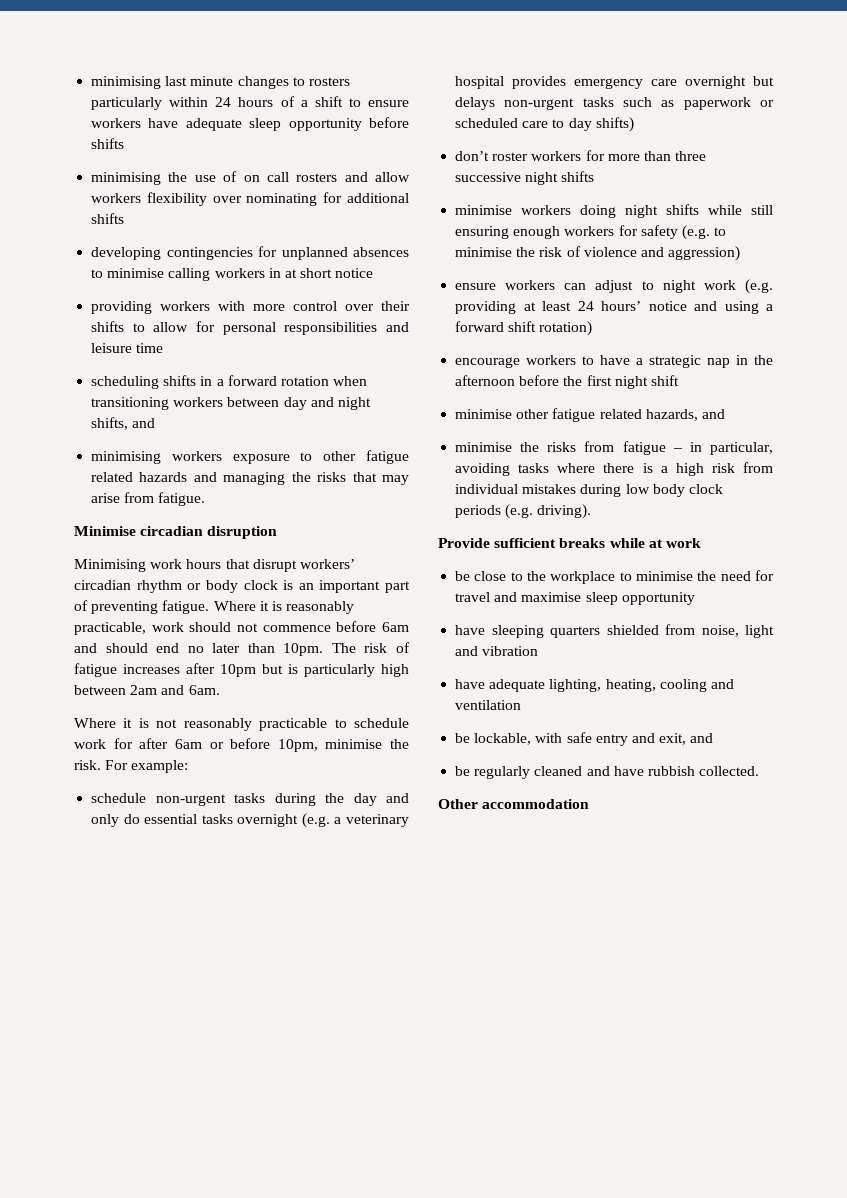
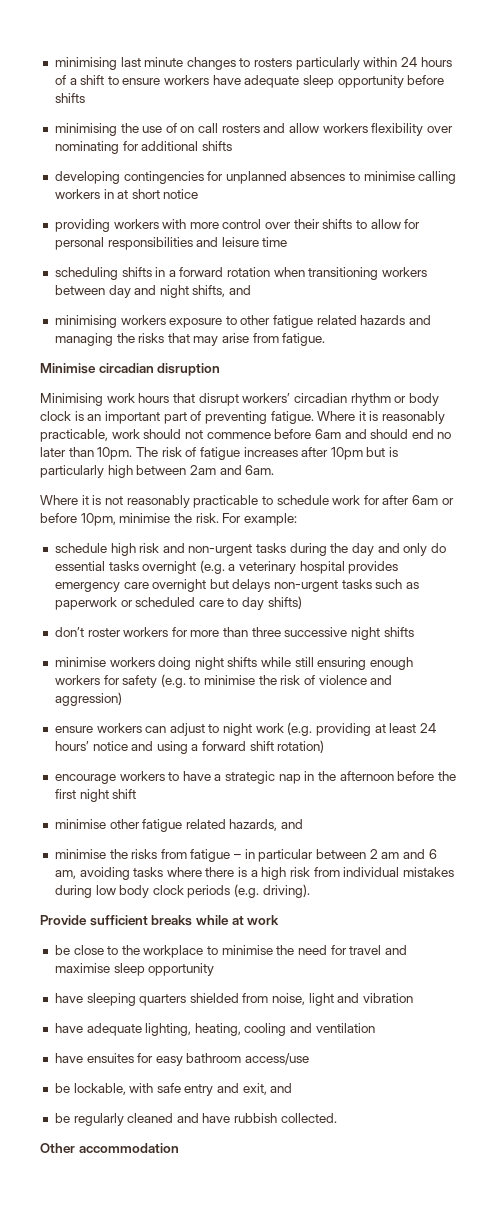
- schedule non-urgent tasks during the day and only do essential tasks overnight (e.g. a veterinary hospital provides emergency care overnight but delays non-urgent tasks such as paperwork or scheduled care to day shifts)
+ schedule high risk and non-urgent tasks during the day and only do essential tasks overnight (e.g. a veterinary hospital provides emergency care overnight but delays non-urgent tasks such as paperwork or scheduled care to day shifts)
- minimise the risks from fatigue – in particular, avoiding tasks where there is a high risk from individual mistakes during low body clock periods (e.g. driving).
+ minimise the risks from fatigue – in particular between 2 am and 6 am, avoiding tasks where there is a high risk from individual mistakes during low body clock periods (e.g. driving).
+ have ensuites for easy bathroom access/use

